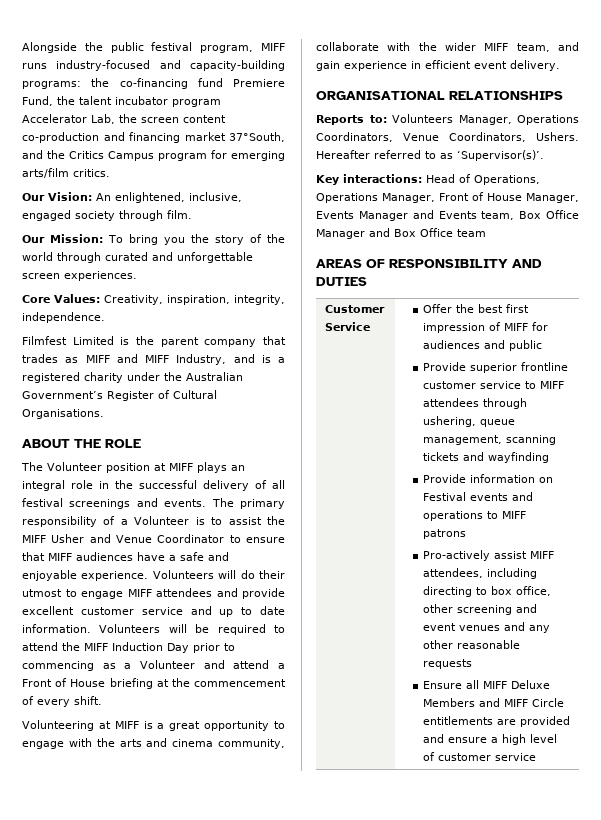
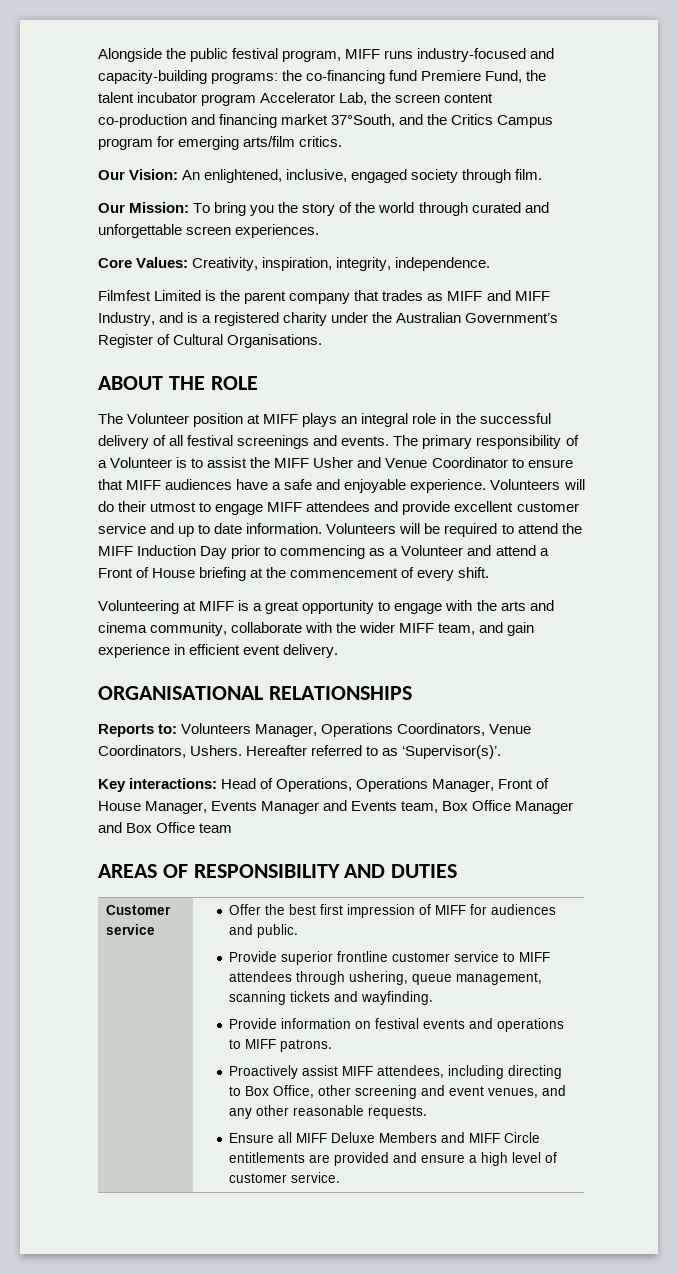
- Customer Service
+ Customer service
- Offer the best first impression of MIFF for audiences and public
+ Offer the best first impression of MIFF for audiences and public.
- Provide superior frontline customer service to MIFF attendees through ushering, queue management, scanning tickets and wayfinding
+ Provide superior frontline customer service to MIFF attendees through ushering, queue management, scanning tickets and wayfinding.
- Provide information on Festival events and operations to MIFF patrons
- Pro-actively assist MIFF attendees, including directing to box office, other screening and event venues and any other reasonable requests
+ Provide information on festival events and operations to MIFF patrons.
+ Proactively assist MIFF attendees, including directing to Box Office, other screening and event venues, and any other reasonable requests.
- Ensure all MIFF Deluxe Members and MIFF Circle entitlements are provided and ensure a high level of customer service
+ Ensure all MIFF Deluxe Members and MIFF Circle entitlements are provided and ensure a high level of customer service.

